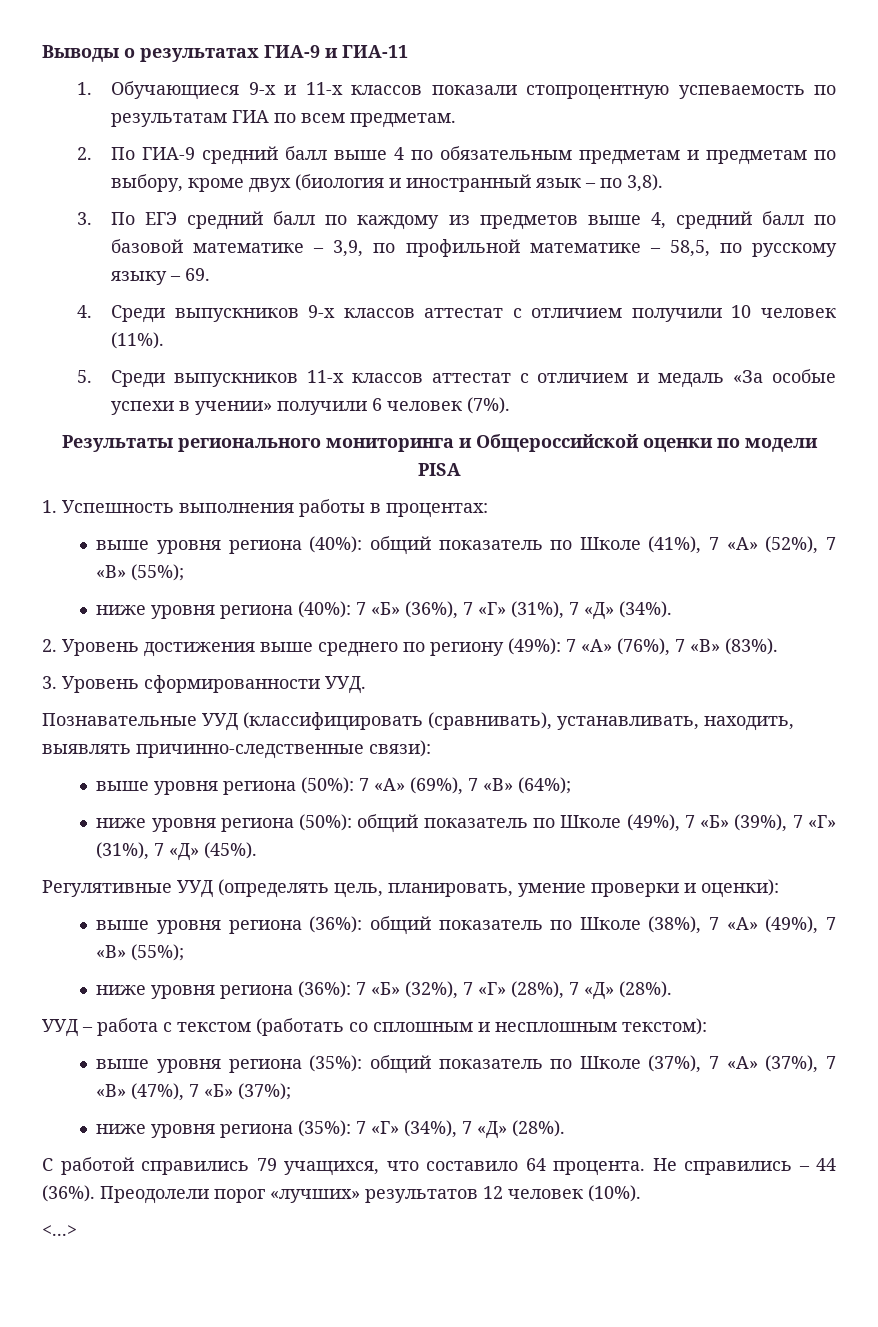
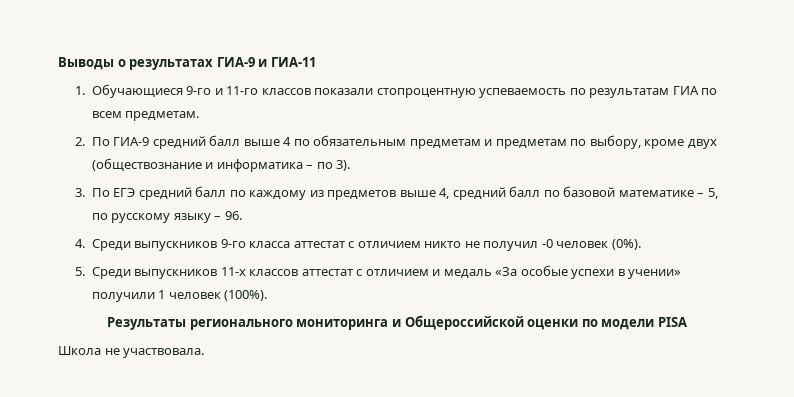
- 1. Обучающиеся 9-х и 11-х классов показали стопроцентную успеваемость по результатам ГИА по всем предметам.
+ 1. Обучающиеся 9-го и 11-го классов показали стопроцентную успеваемость по результатам ГИА по всем предметам.
- 2. По ГИА-9 средний балл выше 4 по обязательным предметам и предметам по выбору, кроме двух (биология и иностранный язык – по 3,8).
+ 2. По ГИА-9 средний балл выше 4 по обязательным предметам и предметам по выбору, кроме двух (обществознание и информатика – по 3).
- 3. По ЕГЭ средний балл по каждому из предметов выше 4, средний балл по базовой математике – 3,9, по профильной математике – 58,5, по русскому языку – 69.
+ 3. По ЕГЭ средний балл по каждому из предметов выше 4, средний балл по базовой математике – 5, по русскому языку – 96.
- 4. Среди выпускников 9-х классов аттестат с отличием получили 10 человек (11%).
+ 4. Среди выпускников 9-го класса аттестат с отличием никто не получил -0 человек (0%).
- 5. Среди выпускников 11-х классов аттестат с отличием и медаль «За особые успехи в учении» получили 6 человек (7%).
+ 5. Среди выпускников 11-х классов аттестат с отличием и медаль «За особые успехи в учении» получили 1 человек (100%).
- 1. Успешность выполнения работы в процентах:
- выше уровня региона (40%): общий показатель по Школе (41%), 7 «А» (52%), 7 «В» (55%);
- ниже уровня региона (40%): 7 «Б» (36%), 7 «Г» (31%), 7 «Д» (34%).
- 2. Уровень достижения выше среднего по региону (49%): 7 «А» (76%), 7 «В» (83%).
- 3. Уровень сформированности УУД.
- Познавательные УУД (классифицировать (сравнивать), устанавливать, находить, выявлять причинно-следственные связи):
- выше уровня региона (50%): 7 «А» (69%), 7 «В» (64%);
- ниже уровня региона (50%): общий показатель по Школе (49%), 7 «Б» (39%), 7 «Г» (31%), 7 «Д» (45%).
- Регулятивные УУД (определять цель, планировать, умение проверки и оценки):
- выше уровня региона (36%): общий показатель по Школе (38%), 7 «А» (49%), 7 «В» (55%);
- ниже уровня региона (36%): 7 «Б» (32%), 7 «Г» (28%), 7 «Д» (28%).
- УУД – работа с текстом (работать со сплошным и несплошным текстом):
- выше уровня региона (35%): общий показатель по Школе (37%), 7 «А» (37%), 7 «В» (47%), 7 «Б» (37%);
- ниже уровня региона (35%): 7 «Г» (34%), 7 «Д» (28%).
- С работой справились 79 учащихся, что составило 64 процента. Не справились – 44 (36%). Преодолели порог «лучших» результатов 12 человек (10%).
- <...>
+ Школа не участвовала.

